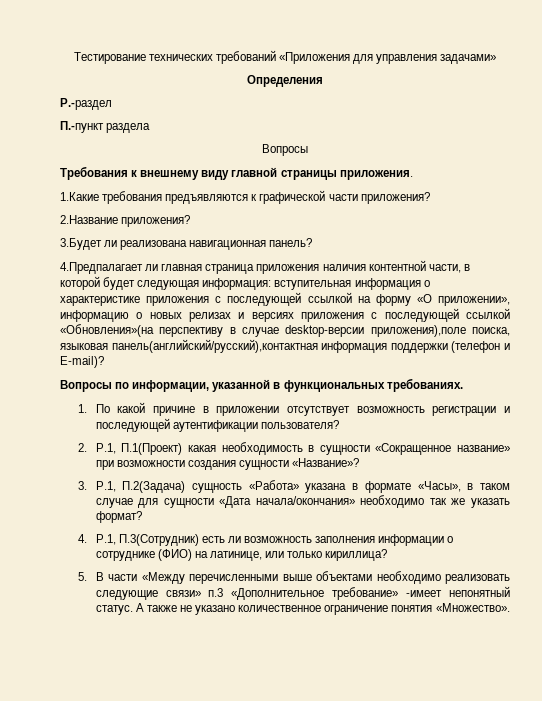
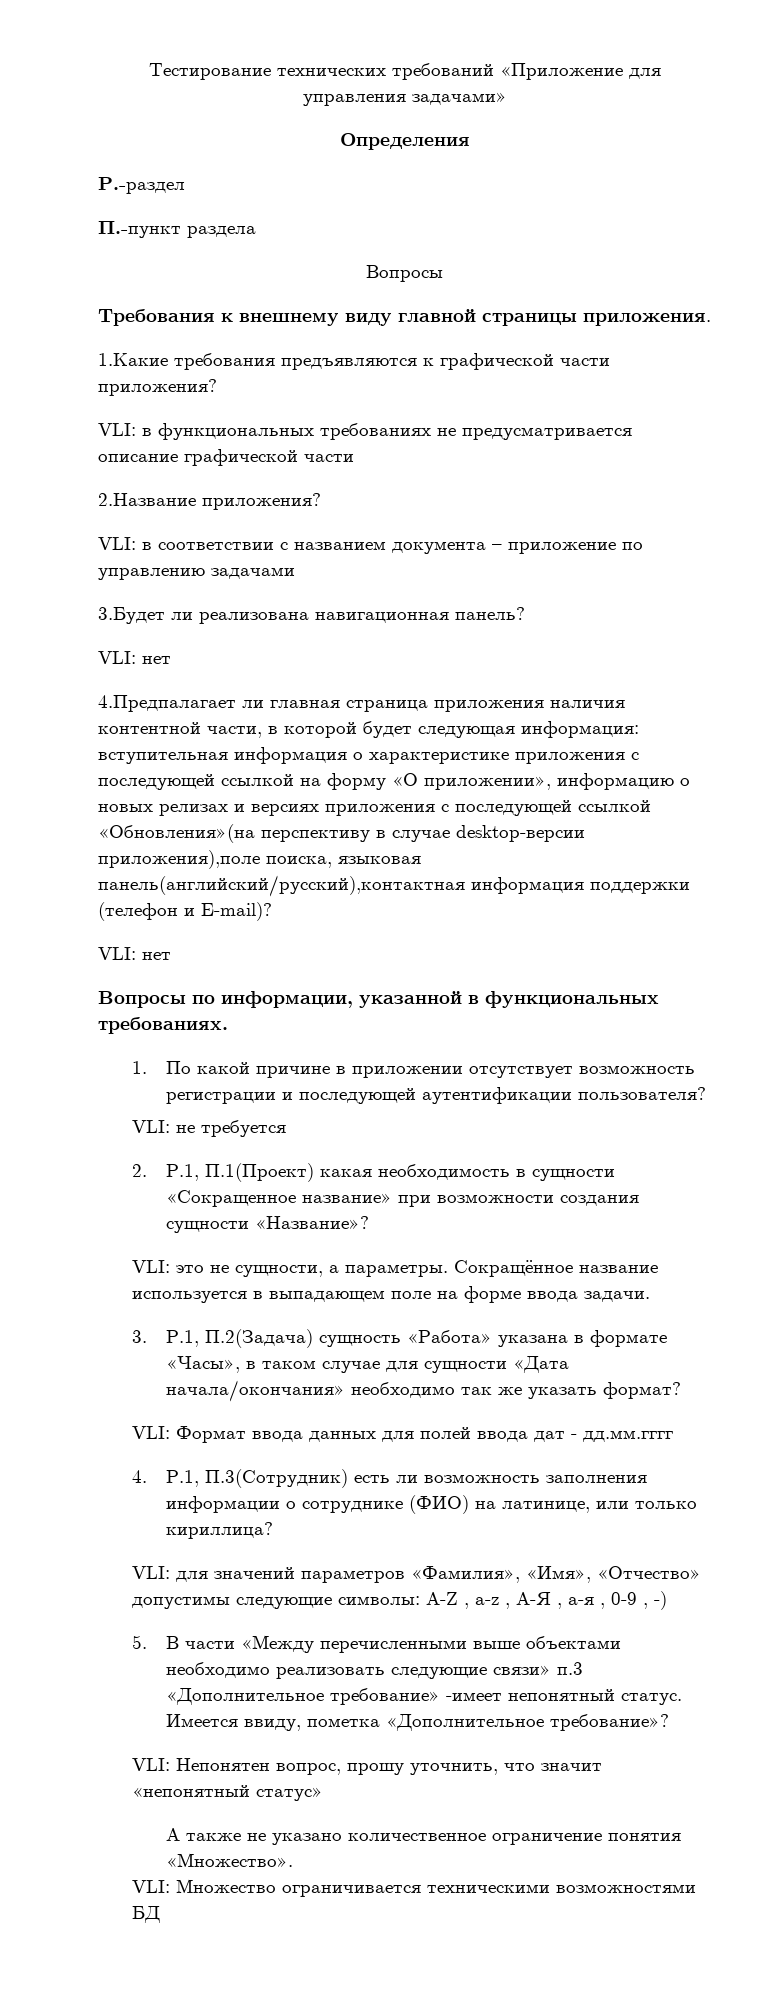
- Тестирование технических требований «Приложения для управления задачами»
+ Тестирование технических требований «Приложение для управления задачами»
+ VLI: в функциональных требованиях не предусматривается описание графической части
  2.Название приложения?
+ VLI: в соответствии с названием документа – приложение по управлению задачами
  3.Будет ли реализована навигационная панель?
+ VLI: нет
  4.Предпалагает ли главная страница приложения наличия контентной части, в которой будет следующая информация: вступительная информация о характеристике приложения с последующей ссылкой на форму «О приложении», информацию о новых релизах и версиях приложения с последующей ссылкой «Обновления»(на перспективу в случае desktop-версии приложения),поле поиска, языковая панель(английский/русский),контактная информация поддержки (телефон и E-mail)?
+ VLI: нет
+ VLI: не требуется
+ VLI: это не сущности, а параметры. Сокращённое название используется в выпадающем поле на форме ввода задачи.
+ VLI: Формат ввода данных для полей ввода дат - дд.мм.гггг
+ VLI: для значений параметров «Фамилия», «Имя», «Отчество» допустимы следующие символы: A-Z , a-z , А-Я , а-я , 0-9 , -)
- 5. В части «Между перечисленными выше объектами необходимо реализовать следующие связи» п.3 «Дополнительное требование» -имеет непонятный статус. А также не указано количественное ограничение понятия «Множество».
+ 5. В части «Между перечисленными выше объектами необходимо реализовать следующие связи» п.3 «Дополнительное требование» -имеет непонятный статус. Имеется ввиду, пометка «Дополнительное требование»?
+ VLI: Непонятен вопрос, прошу уточнить, что значит «непонятный статус»
+ А также не указано количественное ограничение понятия «Множество».
+ VLI: Множество ограничивается техническими возможностями БД

